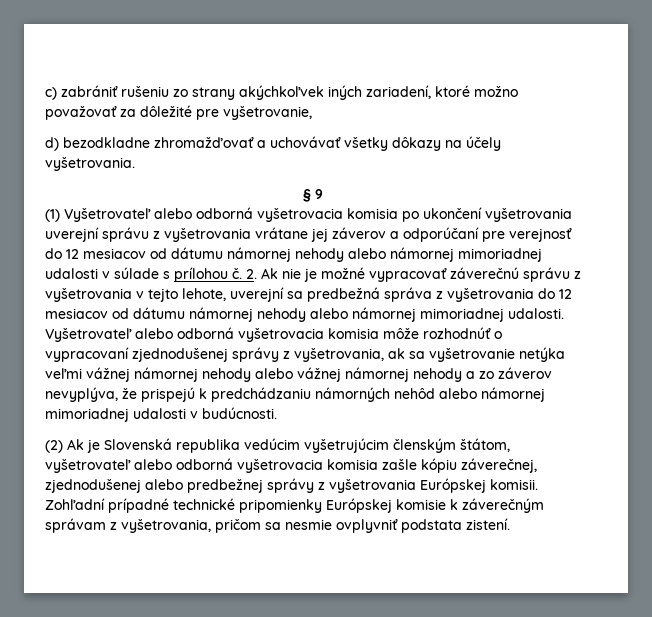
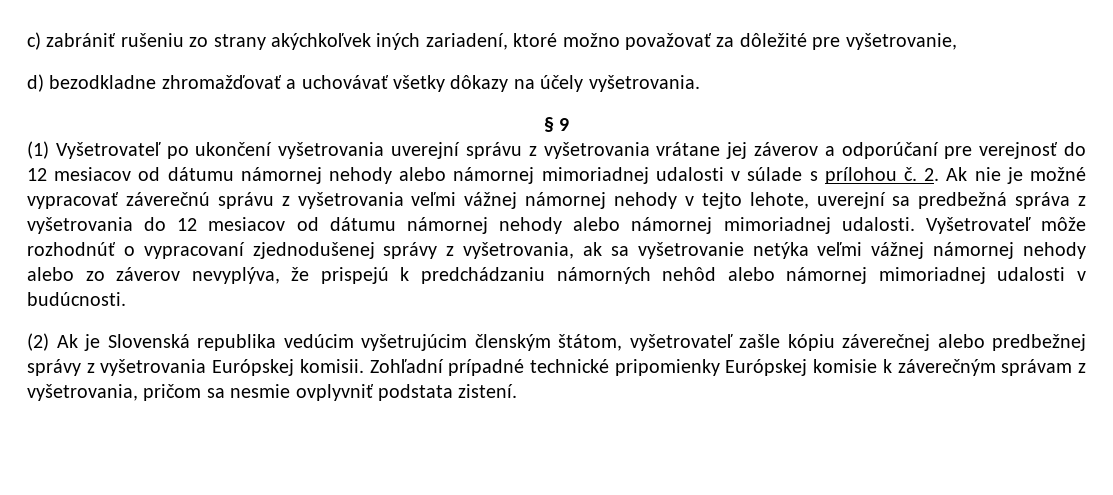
- (1) Vyšetrovateľ alebo odborná vyšetrovacia komisia po ukončení vyšetrovania uverejní správu z vyšetrovania vrátane jej záverov a odporúčaní pre verejnosť do 12 mesiacov od dátumu námornej nehody alebo námornej mimoriadnej udalosti v súlade s prílohou č.
+ (1) Vyšetrovateľ po ukončení vyšetrovania uverejní správu z vyšetrovania vrátane jej záverov a odporúčaní pre verejnosť do 12 mesiacov od dátumu námornej nehody alebo námornej mimoriadnej udalosti v súlade s prílohou č.
- 2. Ak nie je možné vypracovať záverečnú správu z vyšetrovania v tejto lehote, uverejní sa predbežná správa z vyšetrovania do 12 mesiacov od dátumu námornej nehody alebo námornej mimoriadnej udalosti.
+ 2. Ak nie je možné vypracovať záverečnú správu z vyšetrovania veľmi vážnej námornej nehody v tejto lehote, uverejní sa predbežná správa z vyšetrovania do 12 mesiacov od dátumu námornej nehody alebo námornej mimoriadnej udalosti.
- Vyšetrovateľ alebo odborná vyšetrovacia komisia môže rozhodnúť o vypracovaní zjednodušenej správy z vyšetrovania, ak sa vyšetrovanie netýka veľmi vážnej námornej nehody alebo vážnej námornej nehody a zo záverov nevyplýva, že prispejú k predchádzaniu námorných nehôd alebo námornej mimoriadnej udalosti v budúcnosti.
+ Vyšetrovateľ môže rozhodnúť o vypracovaní zjednodušenej správy z vyšetrovania, ak sa vyšetrovanie netýka veľmi vážnej námornej nehody alebo zo záverov nevyplýva, že prispejú k predchádzaniu námorných nehôd alebo námornej mimoriadnej udalosti v budúcnosti.
- (2) Ak je Slovenská republika vedúcim vyšetrujúcim členským štátom, vyšetrovateľ alebo odborná vyšetrovacia komisia zašle kópiu záverečnej, zjednodušenej alebo predbežnej správy z vyšetrovania Európskej komisii.
+ (2) Ak je Slovenská republika vedúcim vyšetrujúcim členským štátom, vyšetrovateľ zašle kópiu záverečnej alebo predbežnej správy z vyšetrovania Európskej komisii.

